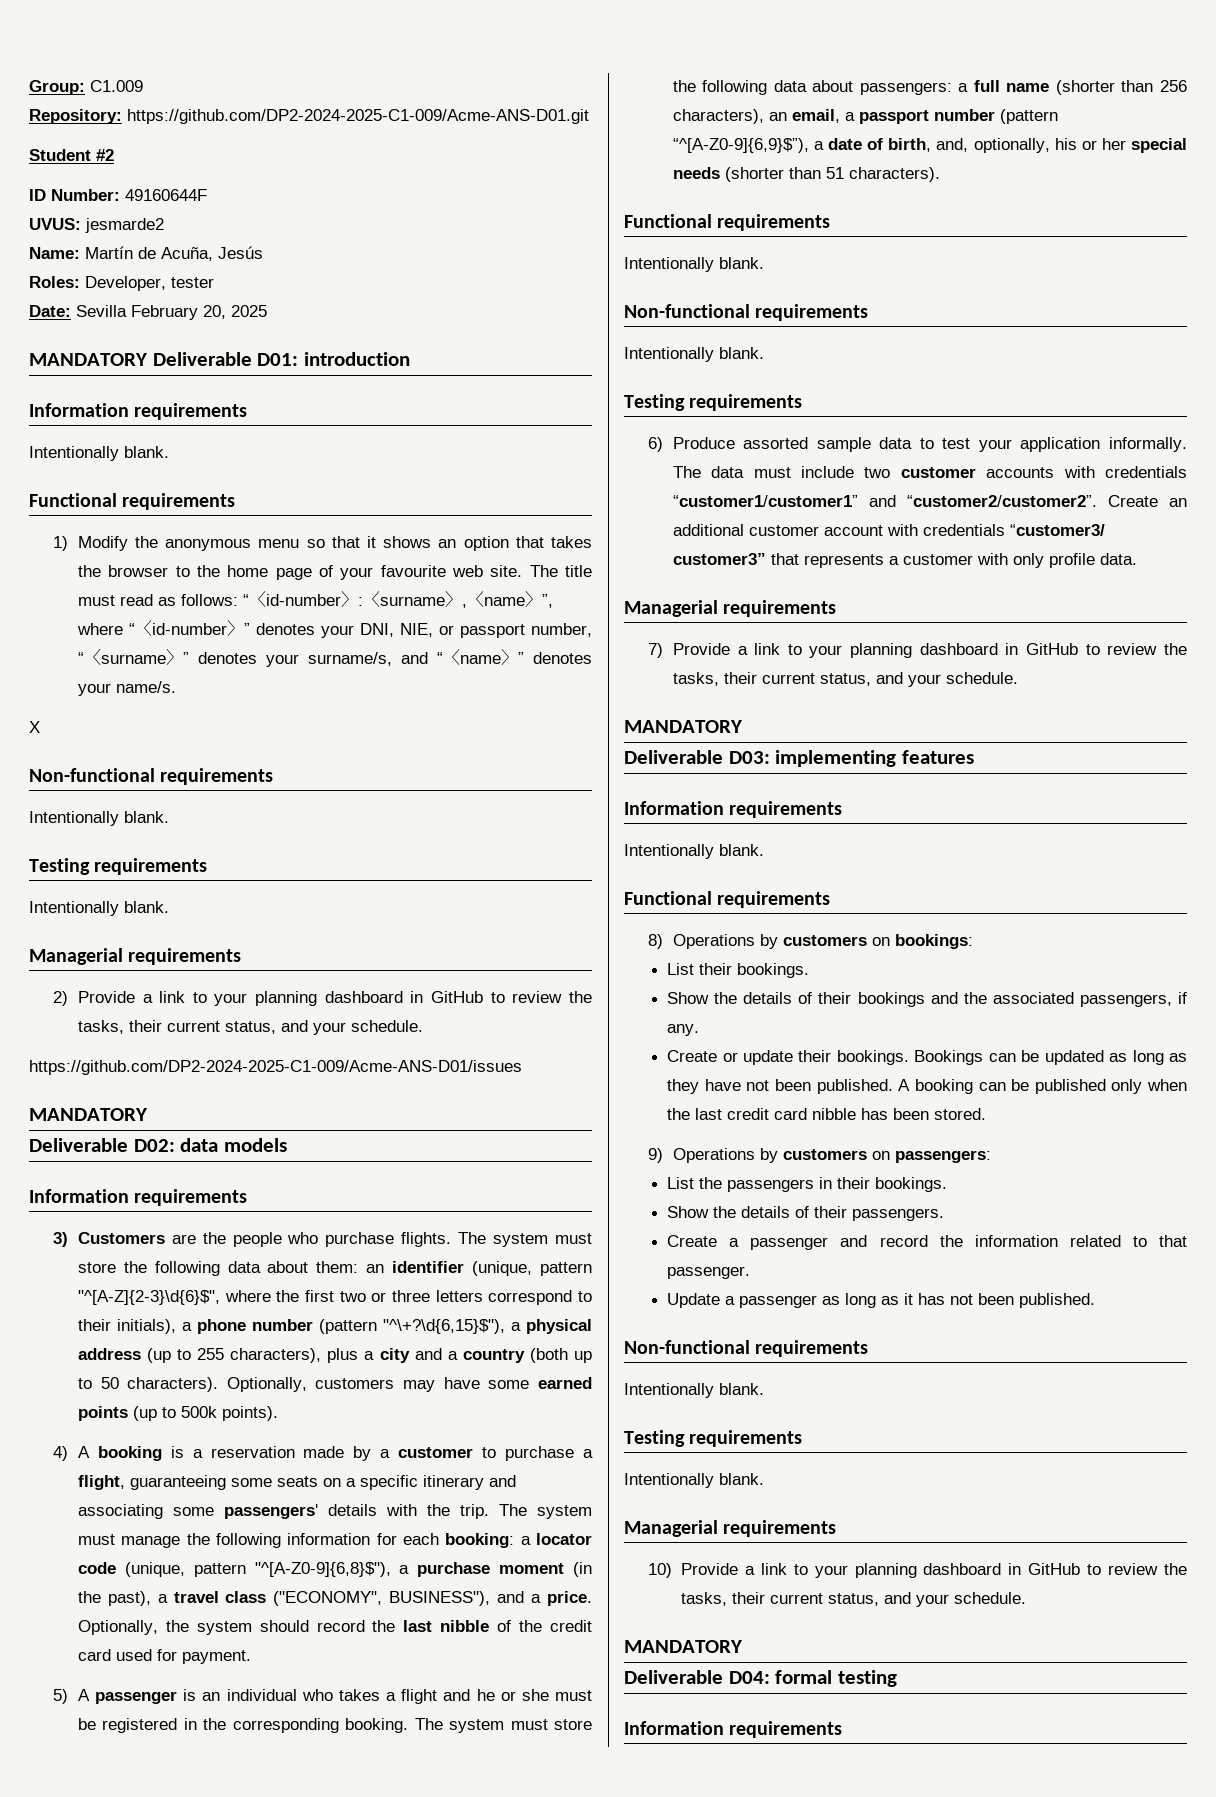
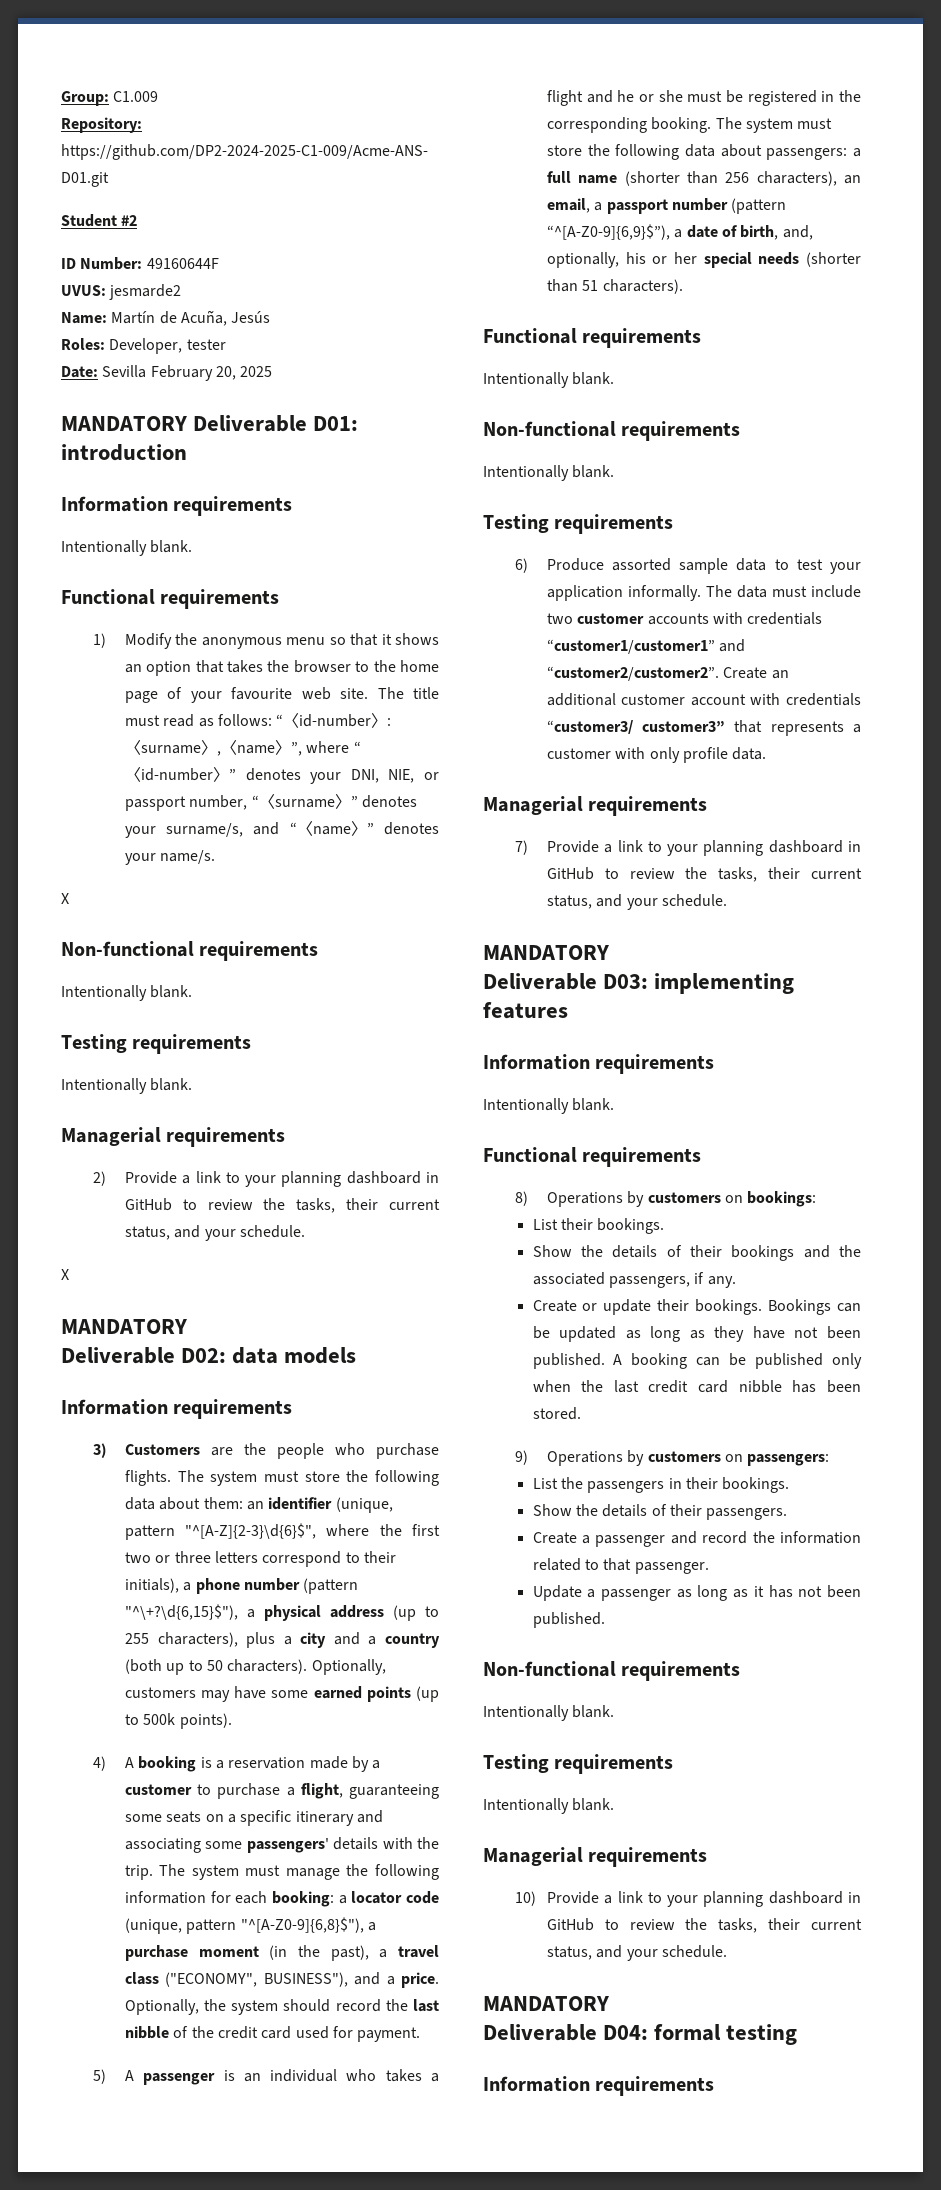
  2) Provide a link to your planning dashboard in GitHub to review the tasks, their current status, and your schedule.
- https://github.com/DP2-2024-2025-C1-009/Acme-ANS-D01/issues
+ X

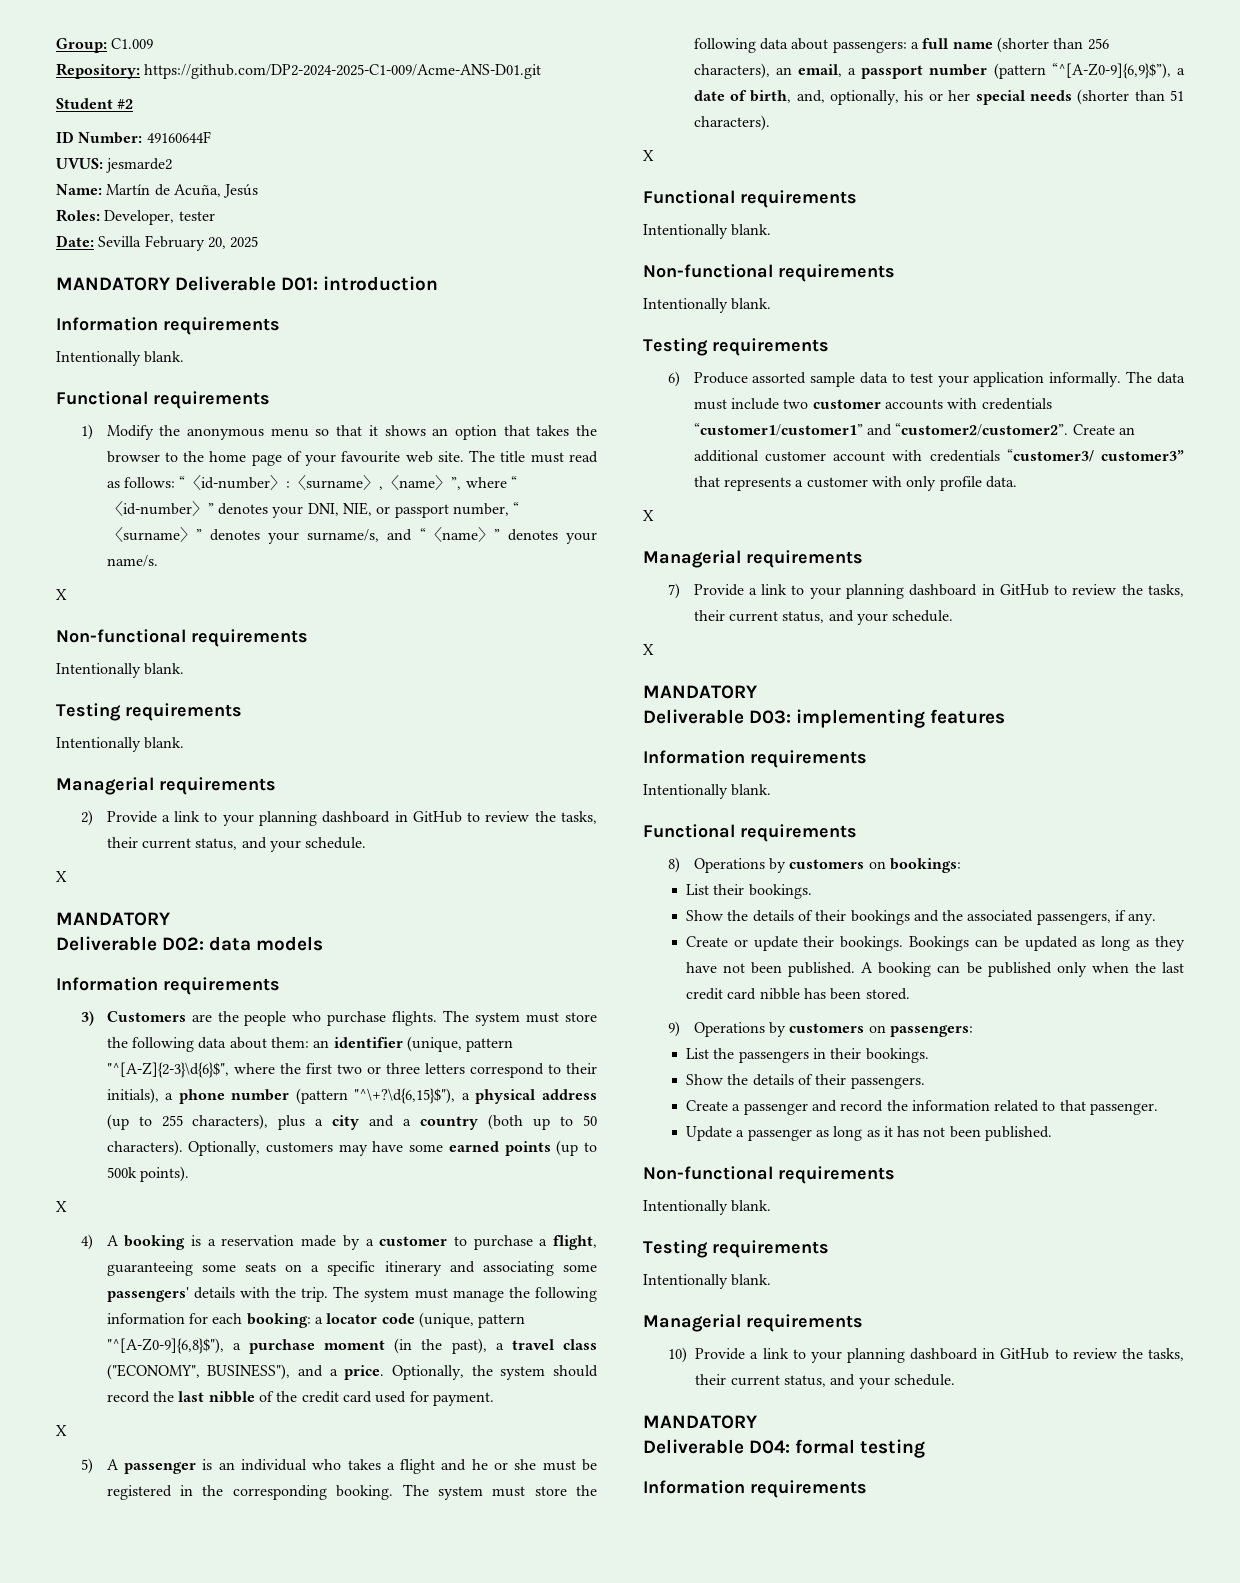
  Optionally, customers may have some earned points (up to 500k points).
+ X
  Optionally, the system should record the last nibble of the credit card used for payment.
+ X
  The system must store the following data about passengers: a full name (shorter than 256 characters), an email, a passport number (pattern “^[A-Z0-9]{6,9}$”), a date of birth, and, optionally, his or her special needs (shorter than 51 characters).
+ X
  Create an additional customer account with credentials “customer3/ customer3” that represents a customer with only profile data.
+ X
  7) Provide a link to your planning dashboard in GitHub to review the tasks, their current status, and your schedule.
+ X

